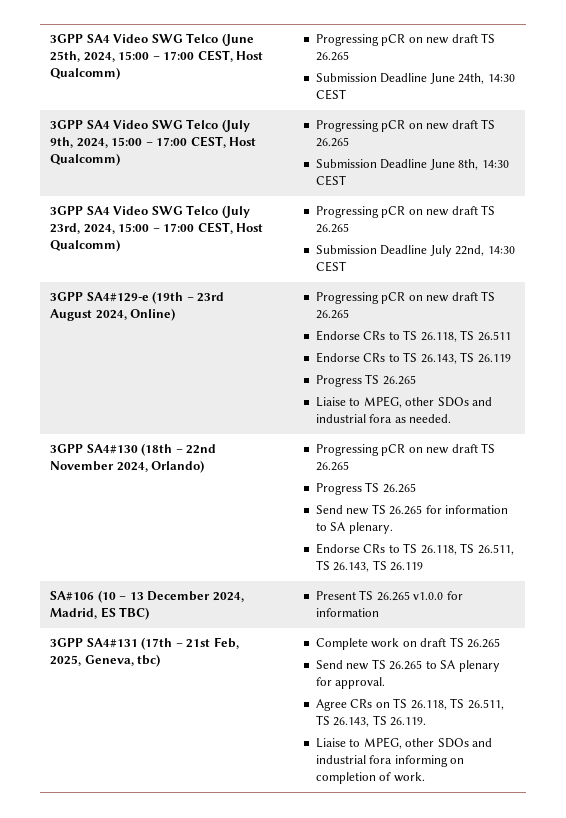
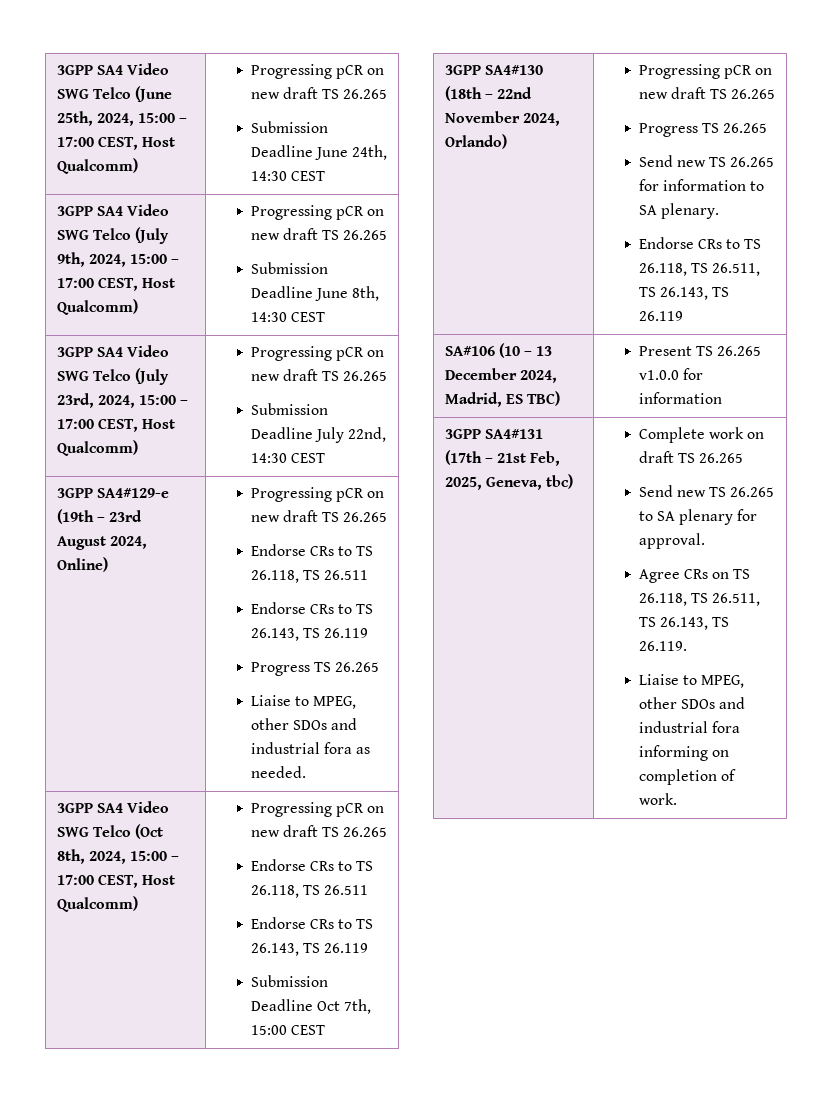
+ 3GPP SA4 Video SWG Telco (Oct 8th, 2024, 15:00 – 17:00 CEST, Host Qualcomm) | Progressing pCR on new draft TS 26.265
+ Endorse CRs to TS 26.118, TS 26.511
+ Endorse CRs to TS 26.143, TS 26.119
+ Submission Deadline Oct 7th, 15:00 CEST

